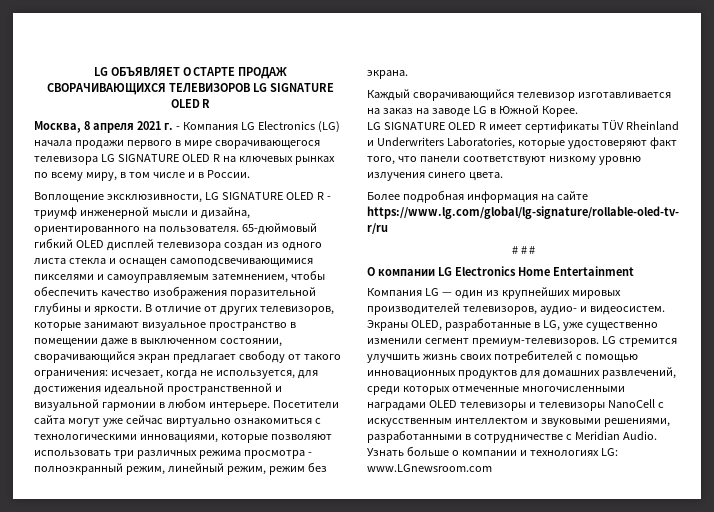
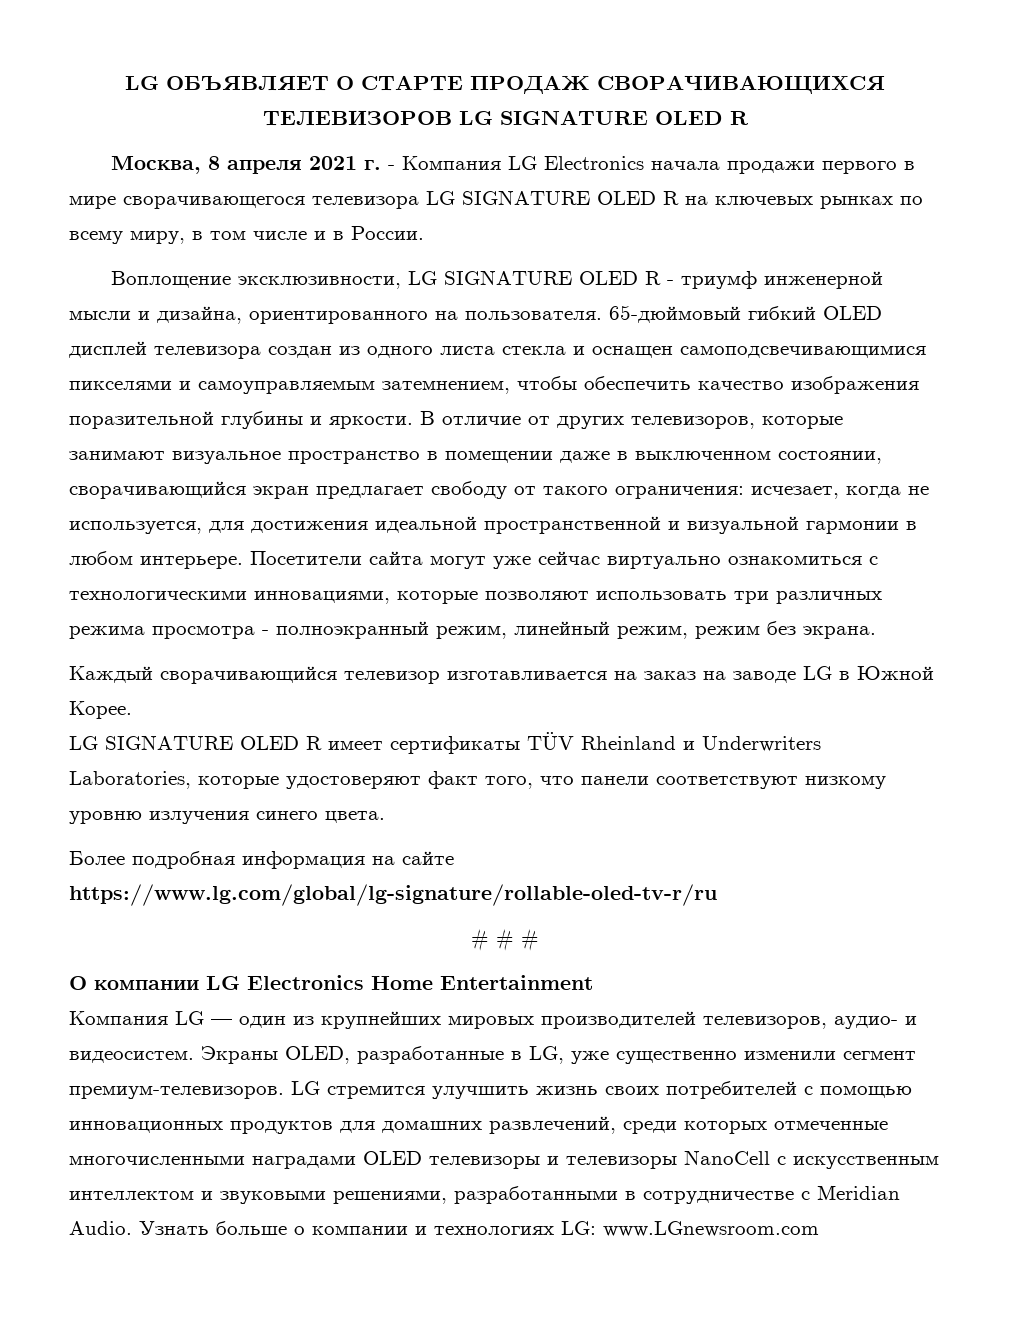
- Москва, 8 апреля 2021 г. - Компания LG Electronics (LG) начала продажи первого в мире сворачивающегося телевизора LG SIGNATURE OLED R на ключевых рынках по всему миру, в том числе и в России.
+ Москва, 8 апреля 2021 г. - Компания LG Electronics начала продажи первого в мире сворачивающегося телевизора LG SIGNATURE OLED R на ключевых рынках по всему миру, в том числе и в России.

